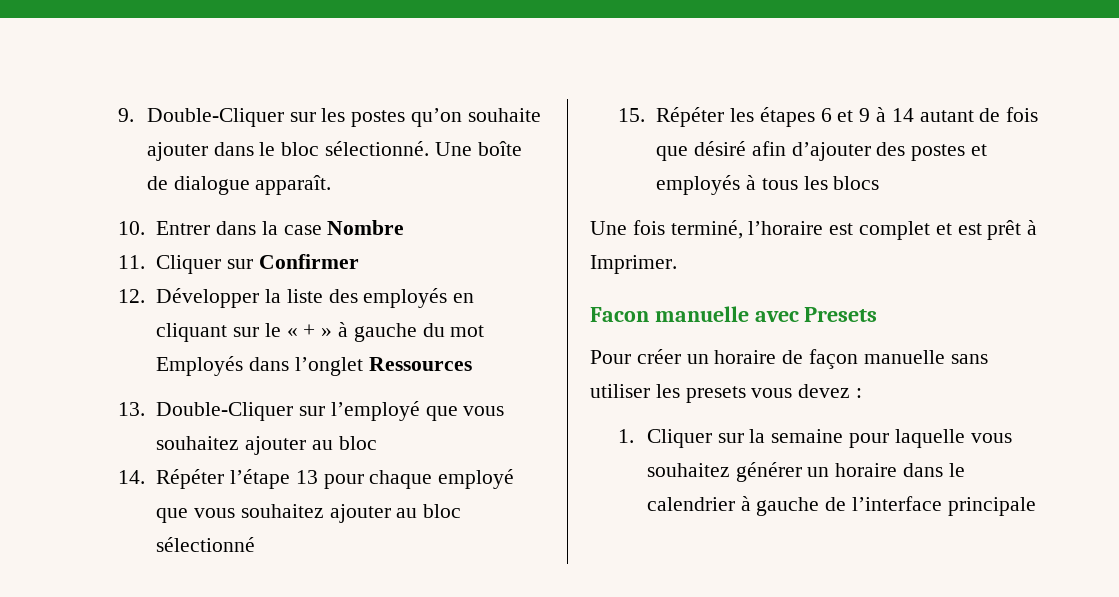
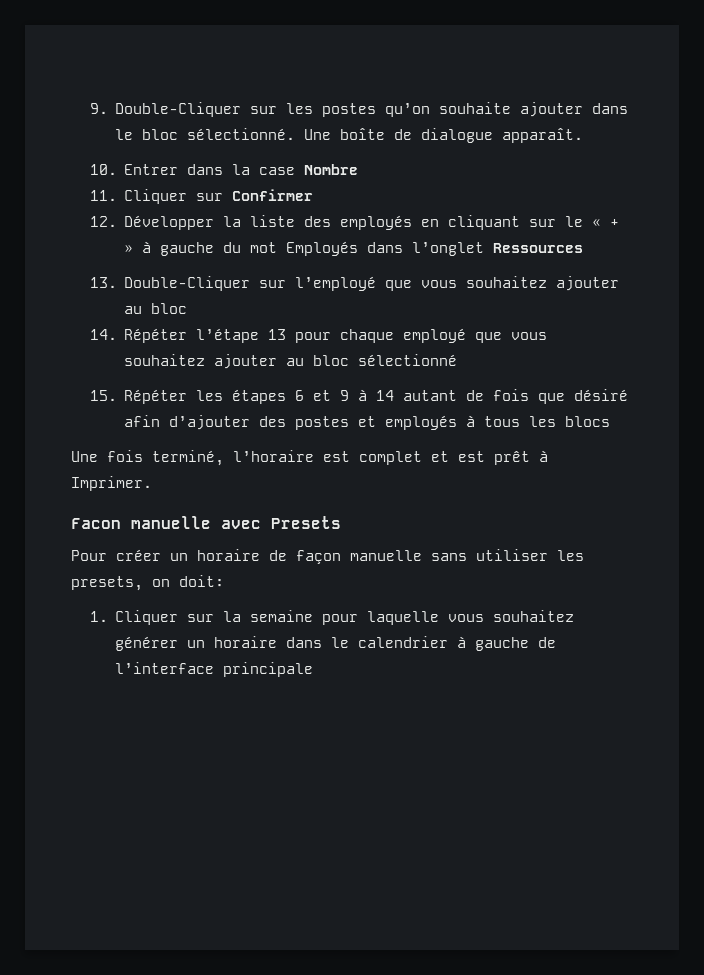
- Pour créer un horaire de façon manuelle sans utiliser les presets vous devez :
+ Pour créer un horaire de façon manuelle sans utiliser les presets, on doit:

